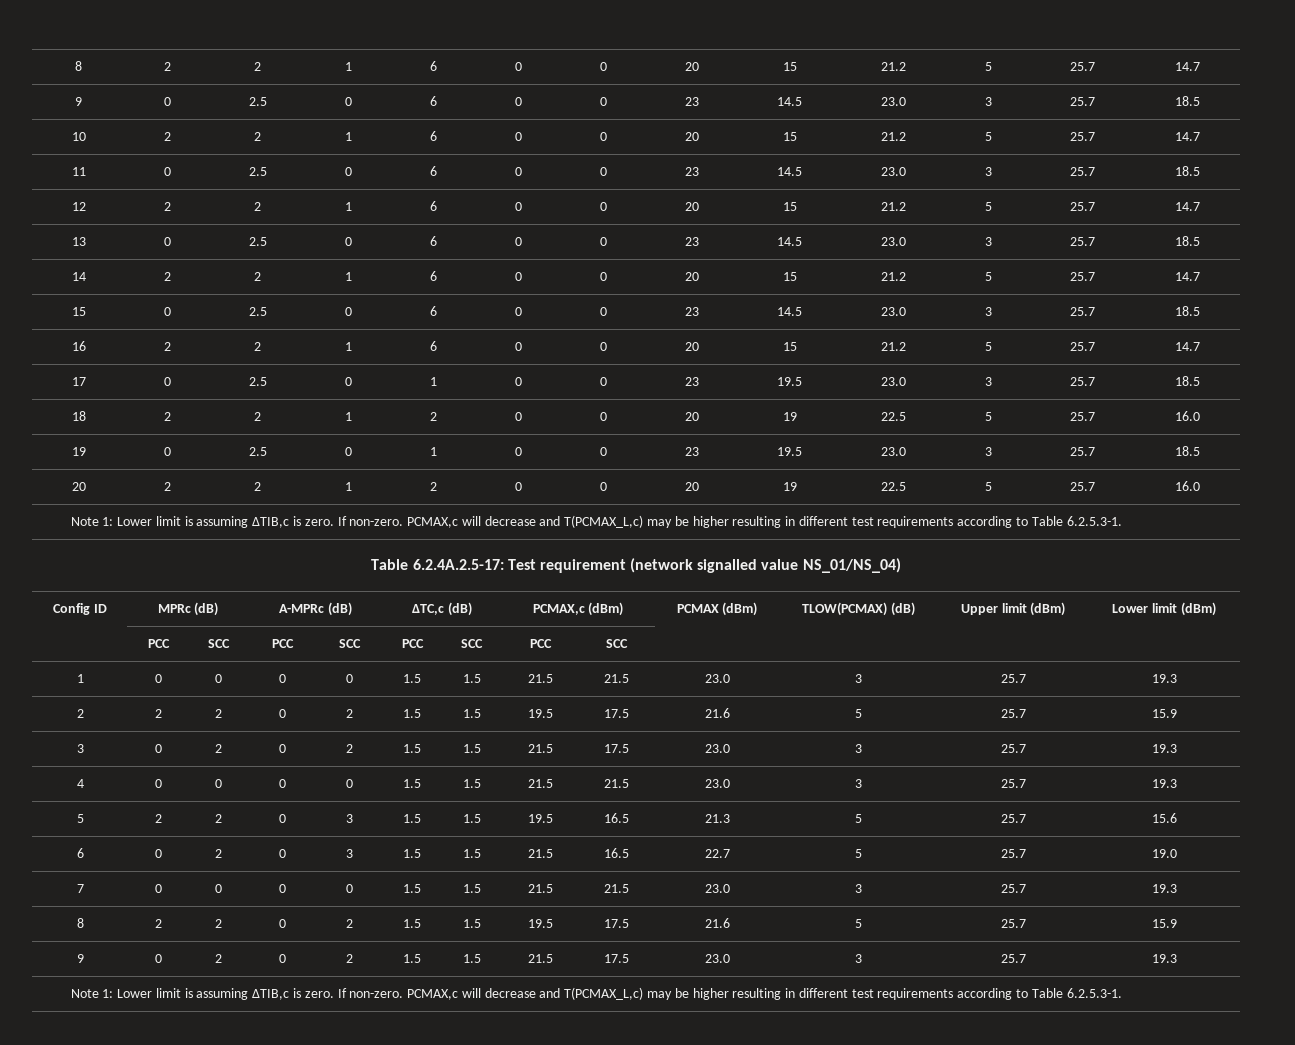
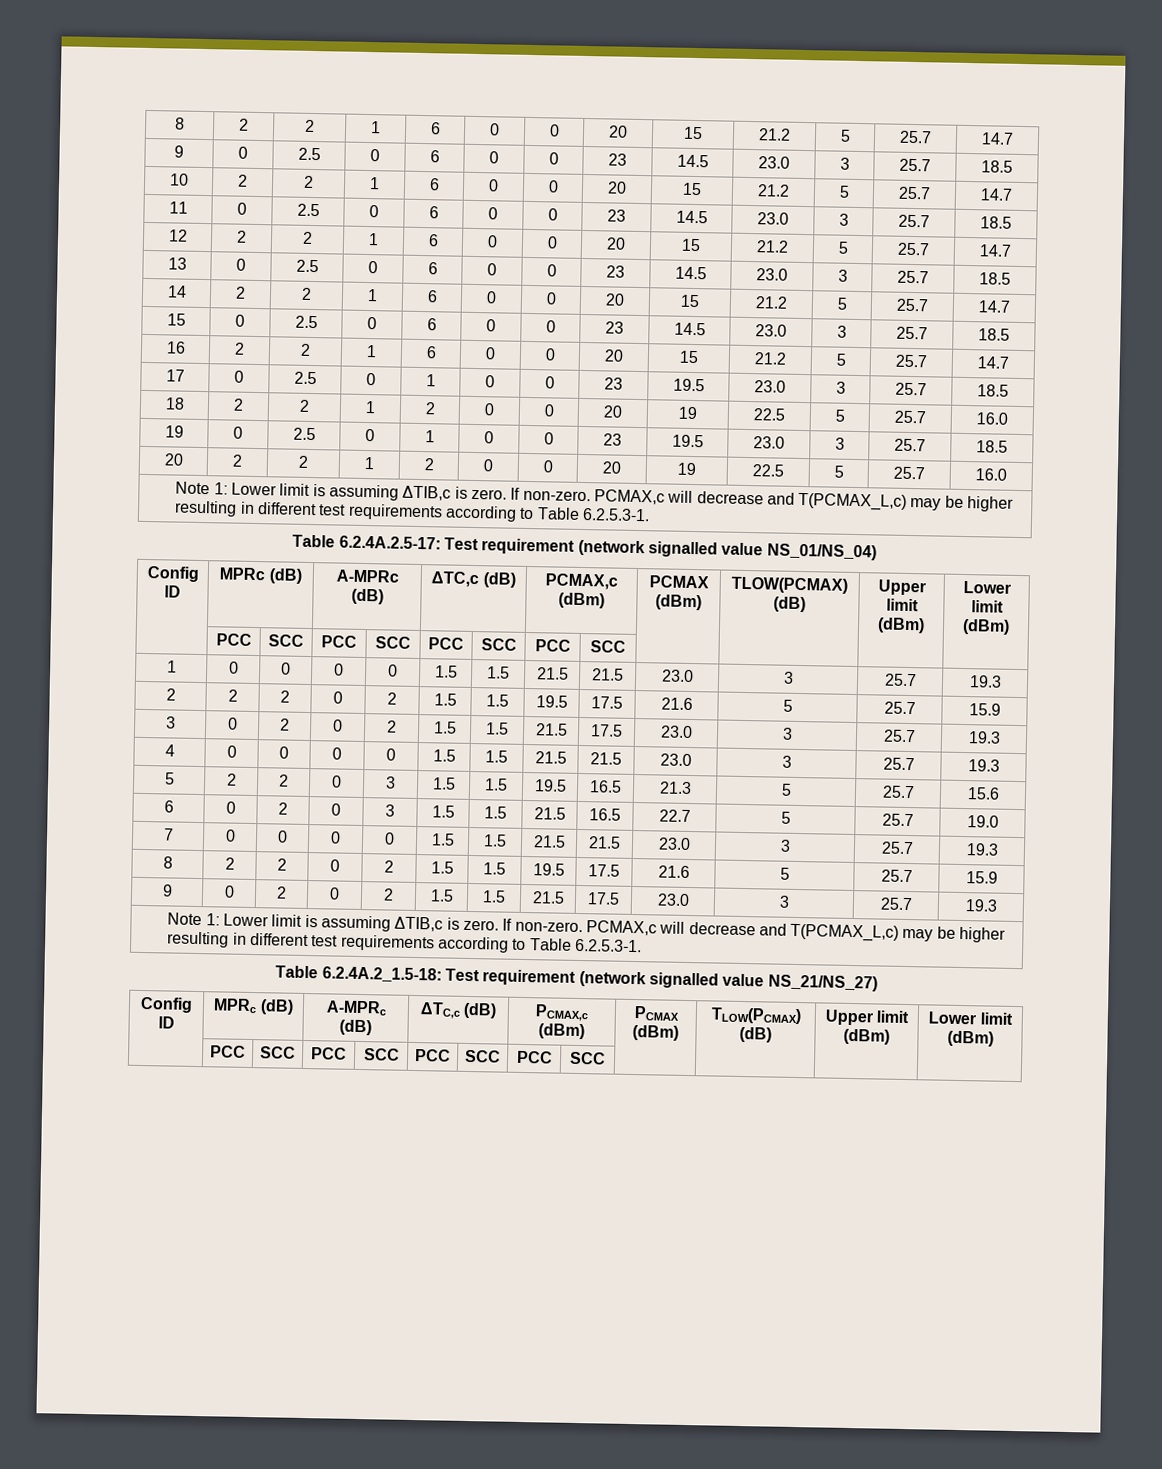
+ Table 6.2.4A.2_1.5-18: Test requirement (network signalled value NS_21/NS_27)
+ Config ID | MPRc (dB) | A-MPRc (dB) | ΔTC,c (dB) | PCMAX,c (dBm) | PCMAX (dBm) | TLOW(PCMAX) (dB) | Upper limit (dBm) | Lower limit (dBm)
+ | PCC | SCC | PCC | SCC | PCC | SCC | PCC | SCC | | | |

